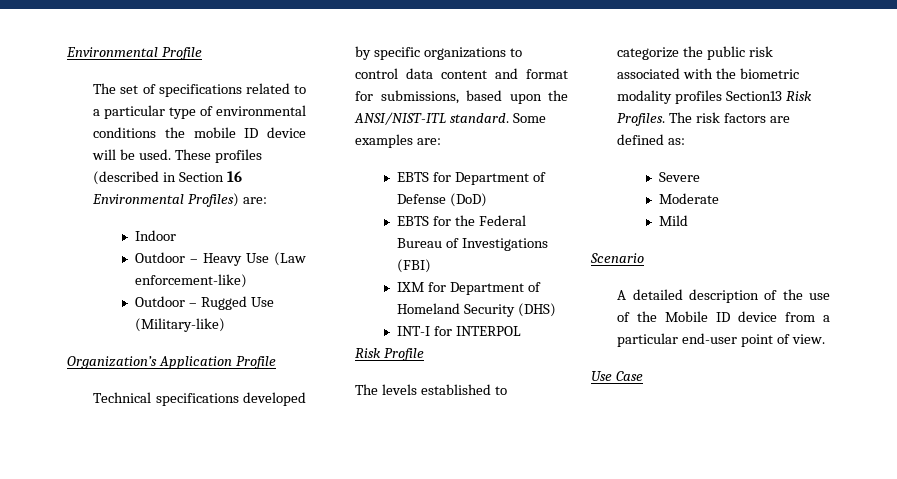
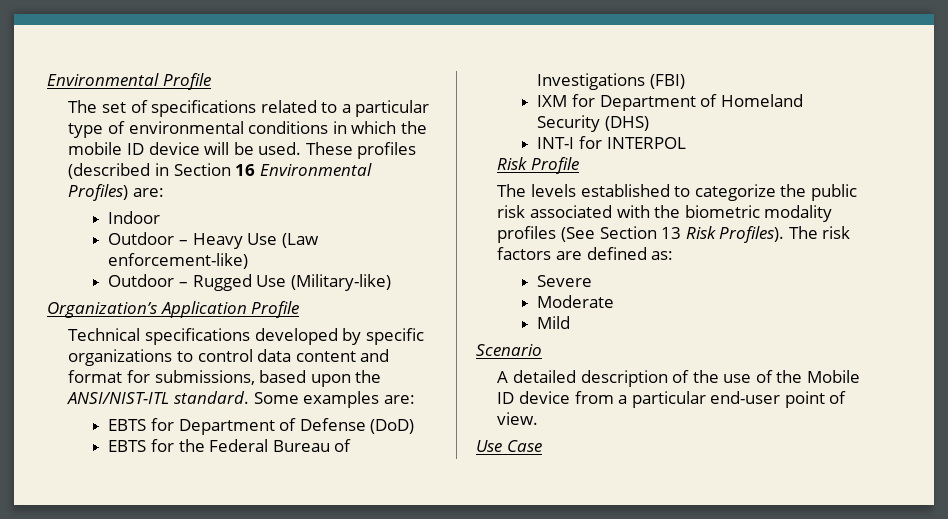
- The set of specifications related to a particular type of environmental conditions the mobile ID device will be used.
+ The set of specifications related to a particular type of environmental conditions in which the mobile ID device will be used.
- The levels established to categorize the public risk associated with the biometric modality profiles Section13 Risk Profiles.
+ The levels established to categorize the public risk associated with the biometric modality profiles (See Section 13 Risk Profiles).

